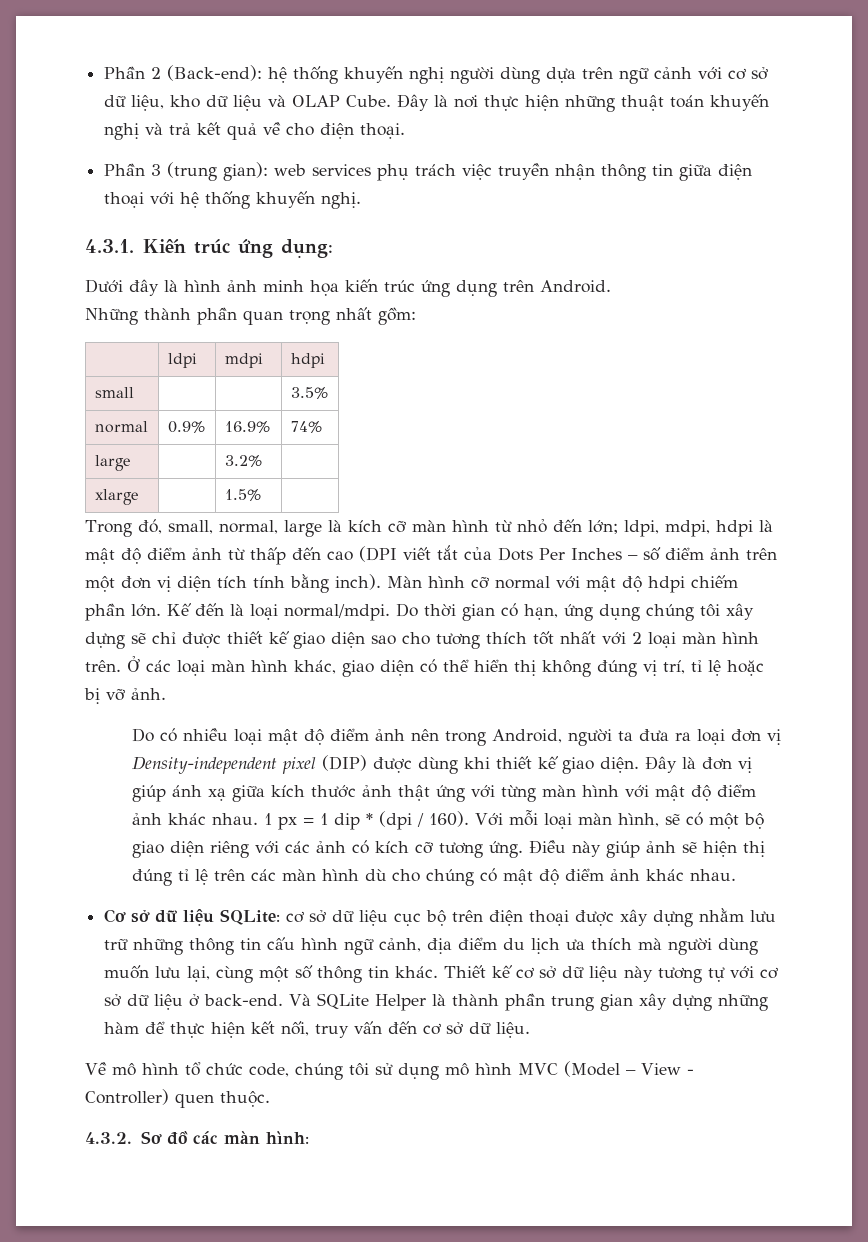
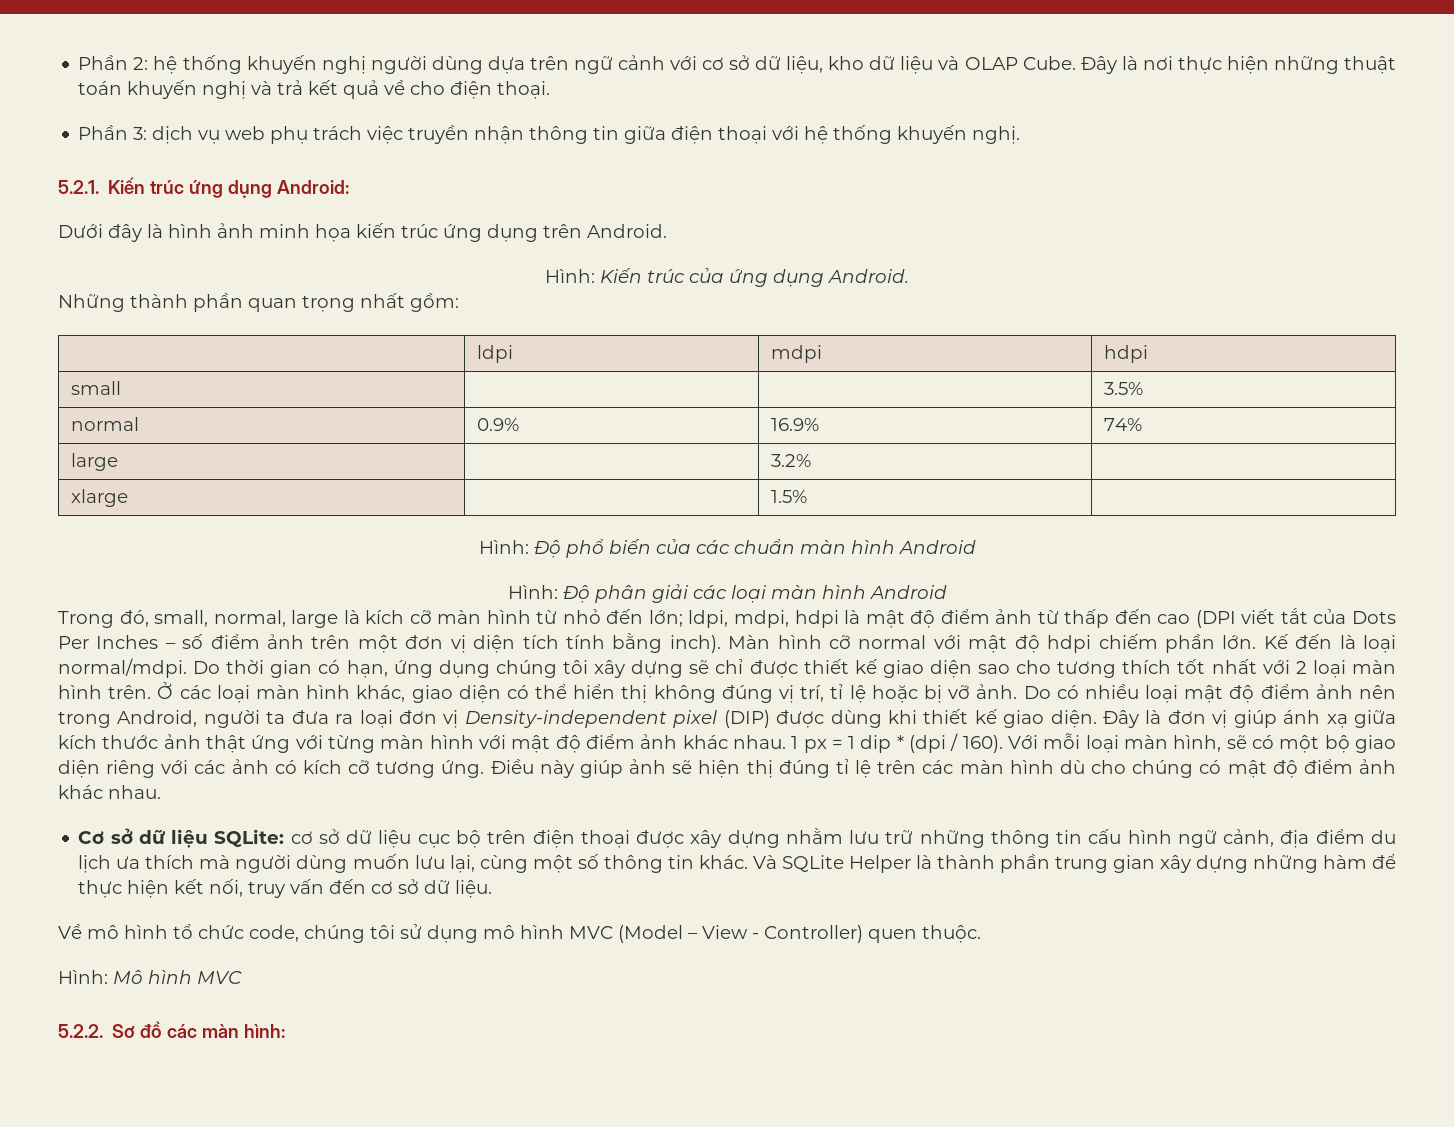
- Phần 2 (Back-end): hệ thống khuyến nghị người dùng dựa trên ngữ cảnh với cơ sở dữ liệu, kho dữ liệu và OLAP Cube.
+ Phần 2: hệ thống khuyến nghị người dùng dựa trên ngữ cảnh với cơ sở dữ liệu, kho dữ liệu và OLAP Cube.
- Phần 3 (trung gian): web services phụ trách việc truyền nhận thông tin giữa điện thoại với hệ thống khuyến nghị.
+ Phần 3: dịch vụ web phụ trách việc truyền nhận thông tin giữa điện thoại với hệ thống khuyến nghị.
- 4.3.1. Kiến trúc ứng dụng:
+ 5.2.1. Kiến trúc ứng dụng Android:
+ Hình: Kiến trúc của ứng dụng Android.
+ Hình: Độ phổ biến của các chuẩn màn hình Android
+ Hình: Độ phân giải các loại màn hình Android
- Ở các loại màn hình khác, giao diện có thể hiển thị không đúng vị trí, tỉ lệ hoặc bị vỡ ảnh.
- Do có nhiều loại mật độ điểm ảnh nên trong Android, người ta đưa ra loại đơn vị Density-independent pixel (DIP) được dùng khi thiết kế giao diện.
+ Ở các loại màn hình khác, giao diện có thể hiển thị không đúng vị trí, tỉ lệ hoặc bị vỡ ảnh. Do có nhiều loại mật độ điểm ảnh nên trong Android, người ta đưa ra loại đơn vị Density-independent pixel (DIP) được dùng khi thiết kế giao diện.
- Thiết kế cơ sở dữ liệu này tương tự với cơ sở dữ liệu ở back-end.
- 4.3.2. Sơ đồ các màn hình:
+ Hình: Mô hình MVC
+ 5.2.2. Sơ đồ các màn hình:

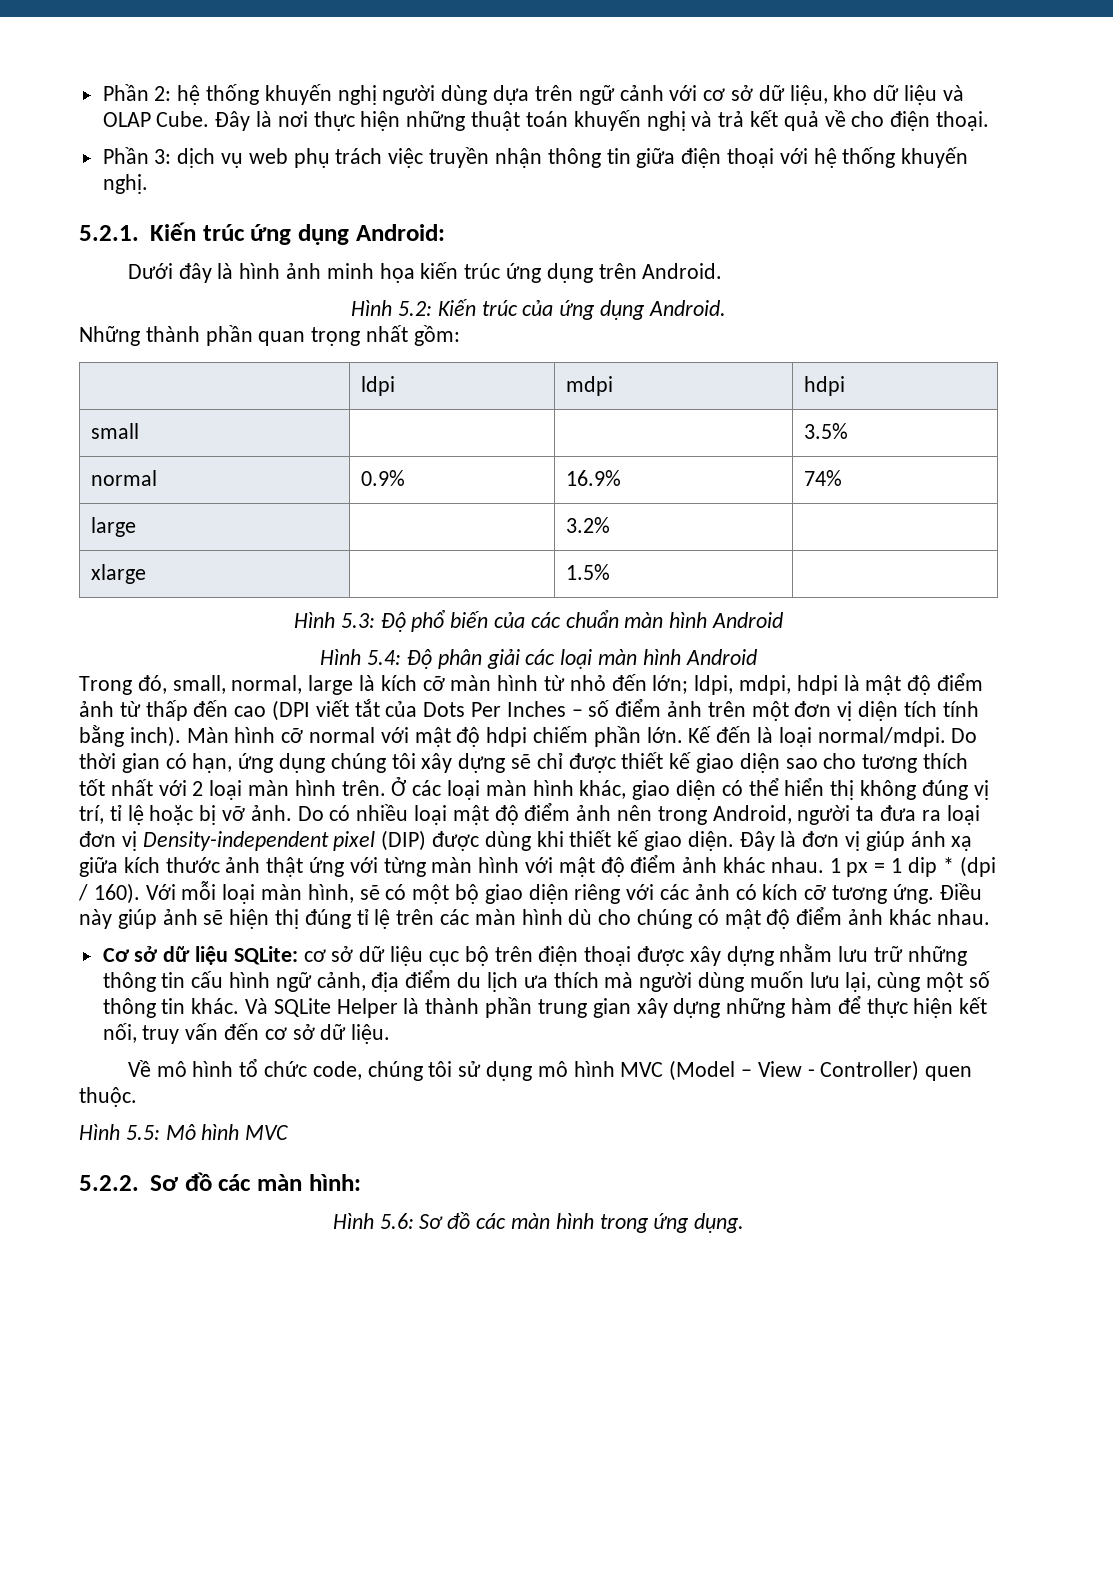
- Hình: Kiến trúc của ứng dụng Android.
+ Hình 5.2: Kiến trúc của ứng dụng Android.
- Hình: Độ phổ biến của các chuẩn màn hình Android
+ Hình 5.3: Độ phổ biến của các chuẩn màn hình Android
- Hình: Độ phân giải các loại màn hình Android
+ Hình 5.4: Độ phân giải các loại màn hình Android
- Hình: Mô hình MVC
+ Hình 5.5: Mô hình MVC
+ Hình 5.6: Sơ đồ các màn hình trong ứng dụng.

